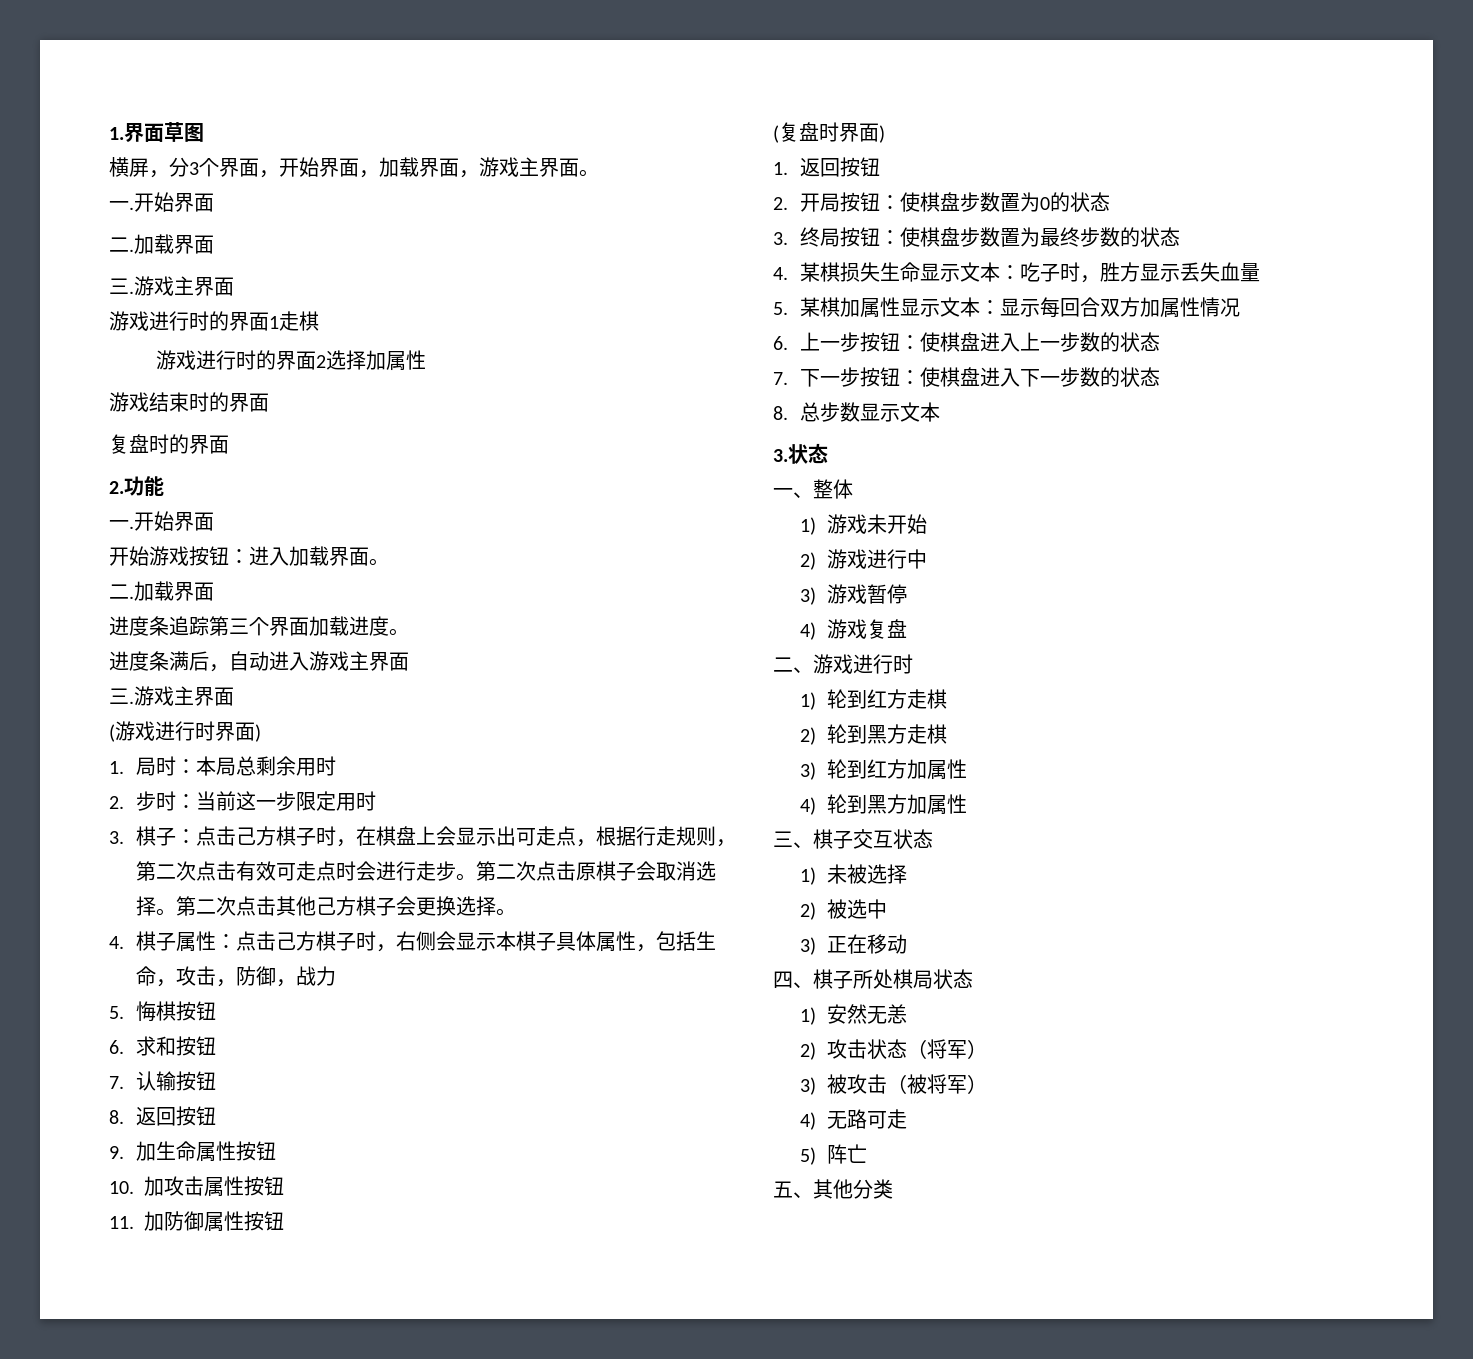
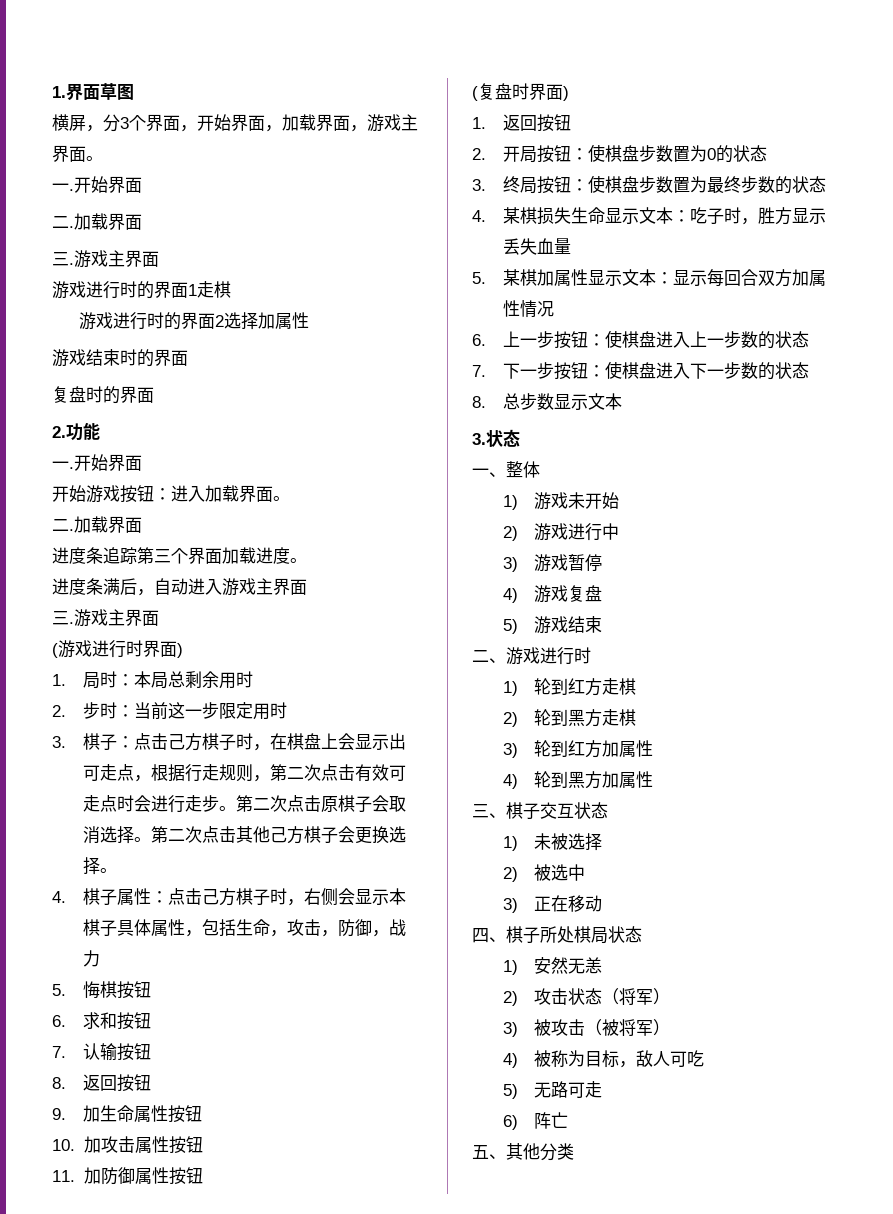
+ 5)游戏结束
- 4)无路可走
+ 4)被称为目标，敌人可吃
+ 5)无路可走
- 5)阵亡
+ 6)阵亡

